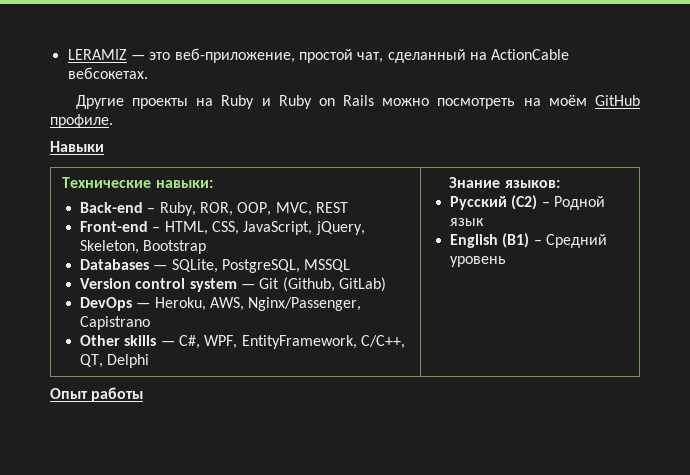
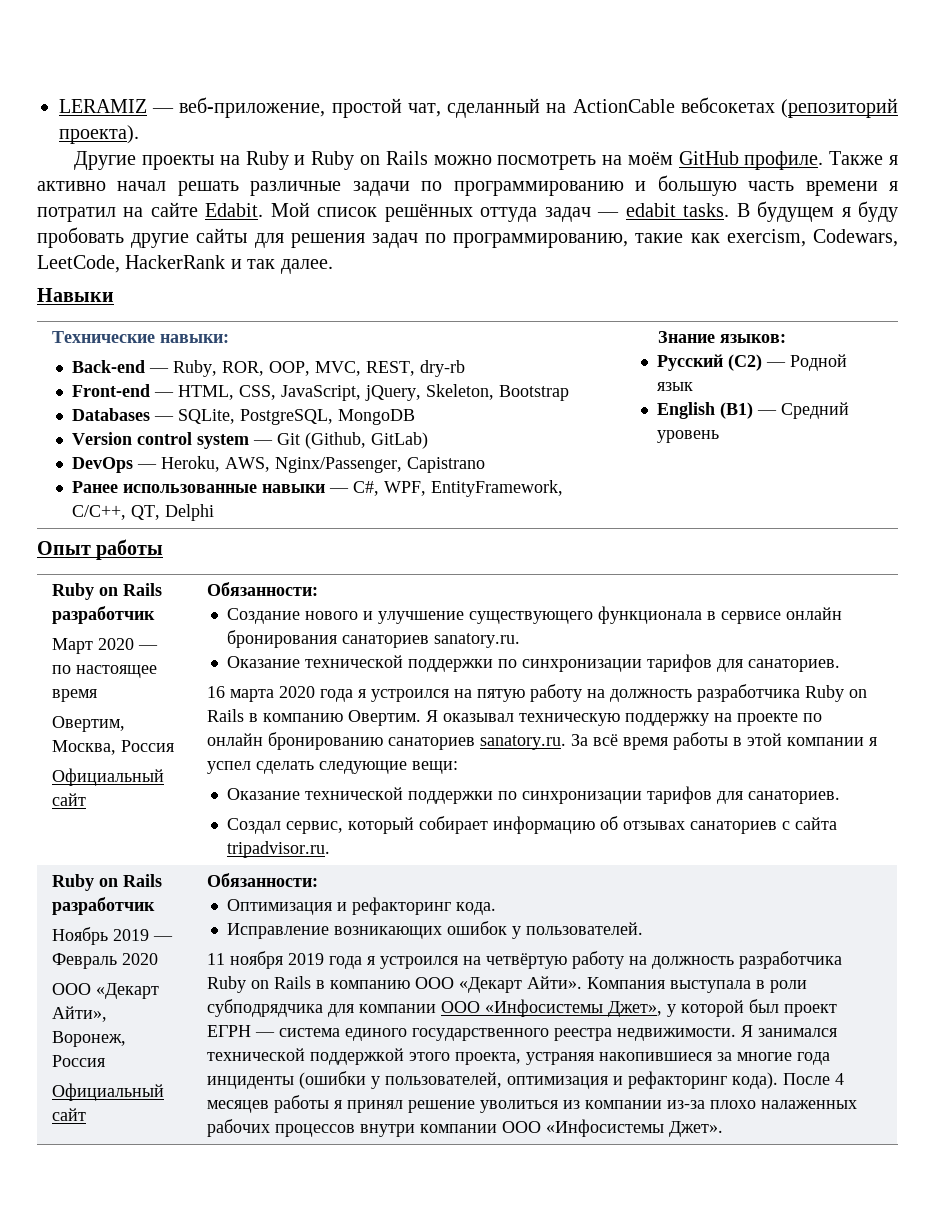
- LERAMIZ — это веб-приложение, простой чат, сделанный на ActionCable вебсокетах.
+ LERAMIZ — веб-приложение, простой чат, сделанный на ActionCable вебсокетах (репозиторий проекта).
+ Также я активно начал решать различные задачи по программированию и большую часть времени я потратил на сайте Edabit. Мой список решённых оттуда задач — edabit tasks. В будущем я буду пробовать другие сайты для решения задач по программированию, такие как exercism, Codewars, LeetCode, HackerRank и так далее.
- Back-end – Ruby, ROR, OOP, MVC, REST
+ Back-end — Ruby, ROR, OOP, MVC, REST, dry-rb
- Front-end – HTML, CSS, JavaScript, jQuery, Skeleton, Bootstrap
+ Front-end — HTML, CSS, JavaScript, jQuery, Skeleton, Bootstrap
- Databases — SQLite, PostgreSQL, MSSQL
+ Databases — SQLite, PostgreSQL, MongoDB
- Other skills — C#, WPF, EntityFramework, C/C++, QT, Delphi
+ Ранее использованные навыки — C#, WPF, EntityFramework, C/C++, QT, Delphi
- Русский (C2) – Родной язык
+ Русский (C2) — Родной язык
- English (B1) – Средний уровень
+ English (B1) — Средний уровень
  Опыт работы
+ Ruby on Rails разработчик
+ Март 2020 — по настоящее время
+ Овертим, Москва, Россия
+ Официальный сайт | Обязанности:
+ Создание нового и улучшение существующего функционала в сервисе онлайн бронирования санаториев sanatory.ru.
+ Оказание технической поддержки по синхронизации тарифов для санаториев.
+ 16 марта 2020 года я устроился на пятую работу на должность разработчика Ruby on Rails в компанию Овертим. Я оказывал техническую поддержку на проекте по онлайн бронированию санаториев sanatory.ru. За всё время работы в этой компании я успел сделать следующие вещи:
+ Оказание технической поддержки по синхронизации тарифов для санаториев.
+ Создал сервис, который собирает информацию об отзывах санаториев с сайта tripadvisor.ru.
+ Ruby on Rails разработчик
+ Ноябрь 2019 — Февраль 2020
+ ООО «Декарт Айти», Воронеж, Россия
+ Официальный сайт | Обязанности:
+ Оптимизация и рефакторинг кода.
+ Исправление возникающих ошибок у пользователей.
+ 11 ноября 2019 года я устроился на четвёртую работу на должность разработчика Ruby on Rails в компанию ООО «Декарт Айти». Компания выступала в роли субподрядчика для компании ООО «Инфосистемы Джет», у которой был проект ЕГРН — система единого государственного реестра недвижимости. Я занимался технической поддержкой этого проекта, устраняя накопившиеся за многие года инциденты (ошибки у пользователей, оптимизация и рефакторинг кода). После 4 месяцев работы я принял решение уволиться из компании из-за плохо налаженных рабочих процессов внутри компании ООО «Инфосистемы Джет».

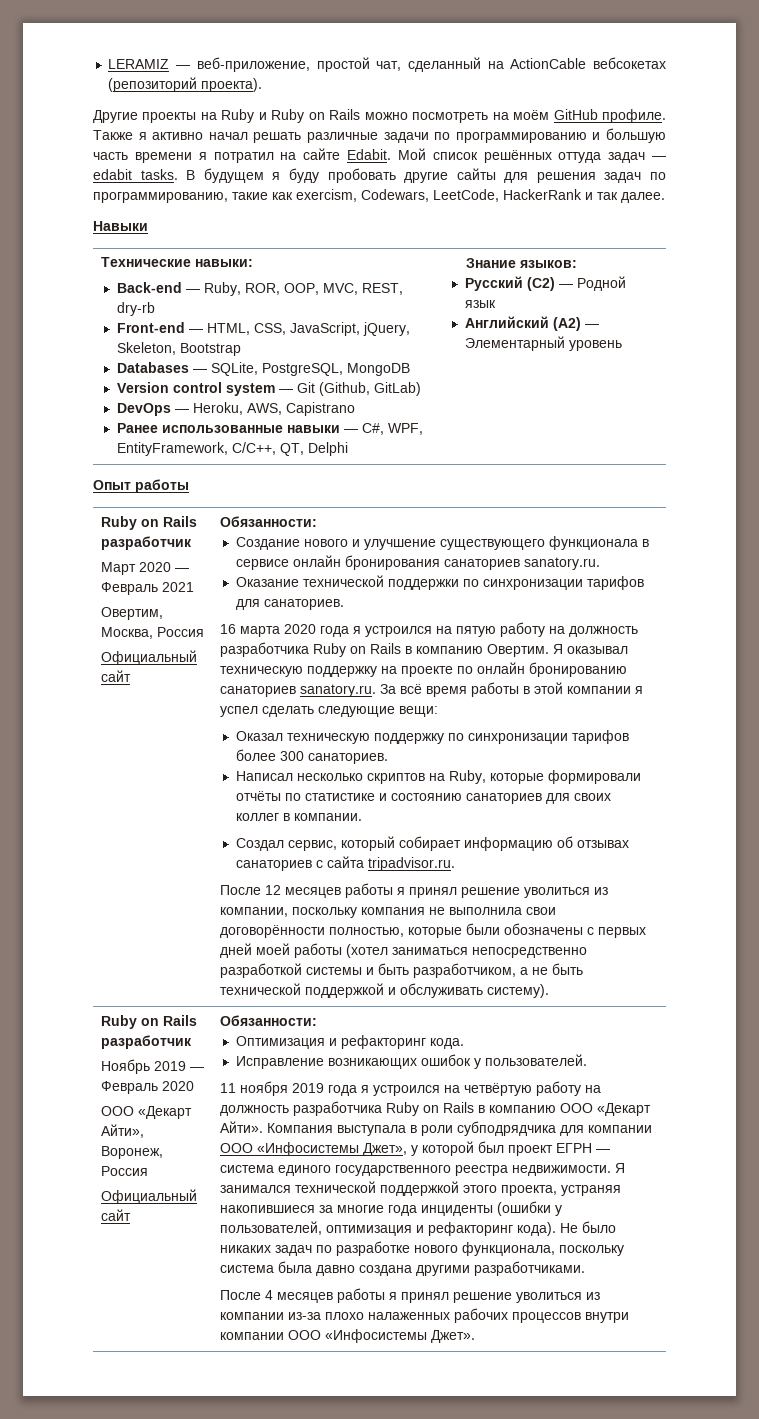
- DevOps — Heroku, AWS, Nginx/Passenger, Capistrano
+ DevOps — Heroku, AWS, Capistrano
- English (B1) — Средний уровень
+ Английский (A2) — Элементарный уровень
- Март 2020 — по настоящее время
+ Март 2020 — Февраль 2021
  Я оказывал техническую поддержку на проекте по онлайн бронированию санаториев sanatory.ru. За всё время работы в этой компании я успел сделать следующие вещи:
- Оказание технической поддержки по синхронизации тарифов для санаториев.
+ Оказал техническую поддержку по синхронизации тарифов более 300 санаториев.
+ Написал несколько скриптов на Ruby, которые формировали отчёты по статистике и состоянию санаториев для своих коллег в компании.
+ После 12 месяцев работы я принял решение уволиться из компании, поскольку компания не выполнила свои договорённости полностью, которые были обозначены с первых дней моей работы (хотел заниматься непосредственно разработкой системы и быть разработчиком, а не быть технической поддержкой и обслуживать систему).
- Я занимался технической поддержкой этого проекта, устраняя накопившиеся за многие года инциденты (ошибки у пользователей, оптимизация и рефакторинг кода). После 4 месяцев работы я принял решение уволиться из компании из-за плохо налаженных рабочих процессов внутри компании ООО «Инфосистемы Джет».
+ Я занимался технической поддержкой этого проекта, устраняя накопившиеся за многие года инциденты (ошибки у пользователей, оптимизация и рефакторинг кода). Не было никаких задач по разработке нового функционала, поскольку система была давно создана другими разработчиками.
+ После 4 месяцев работы я принял решение уволиться из компании из-за плохо налаженных рабочих процессов внутри компании ООО «Инфосистемы Джет».

